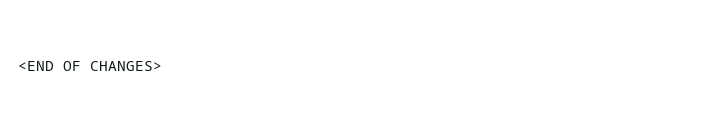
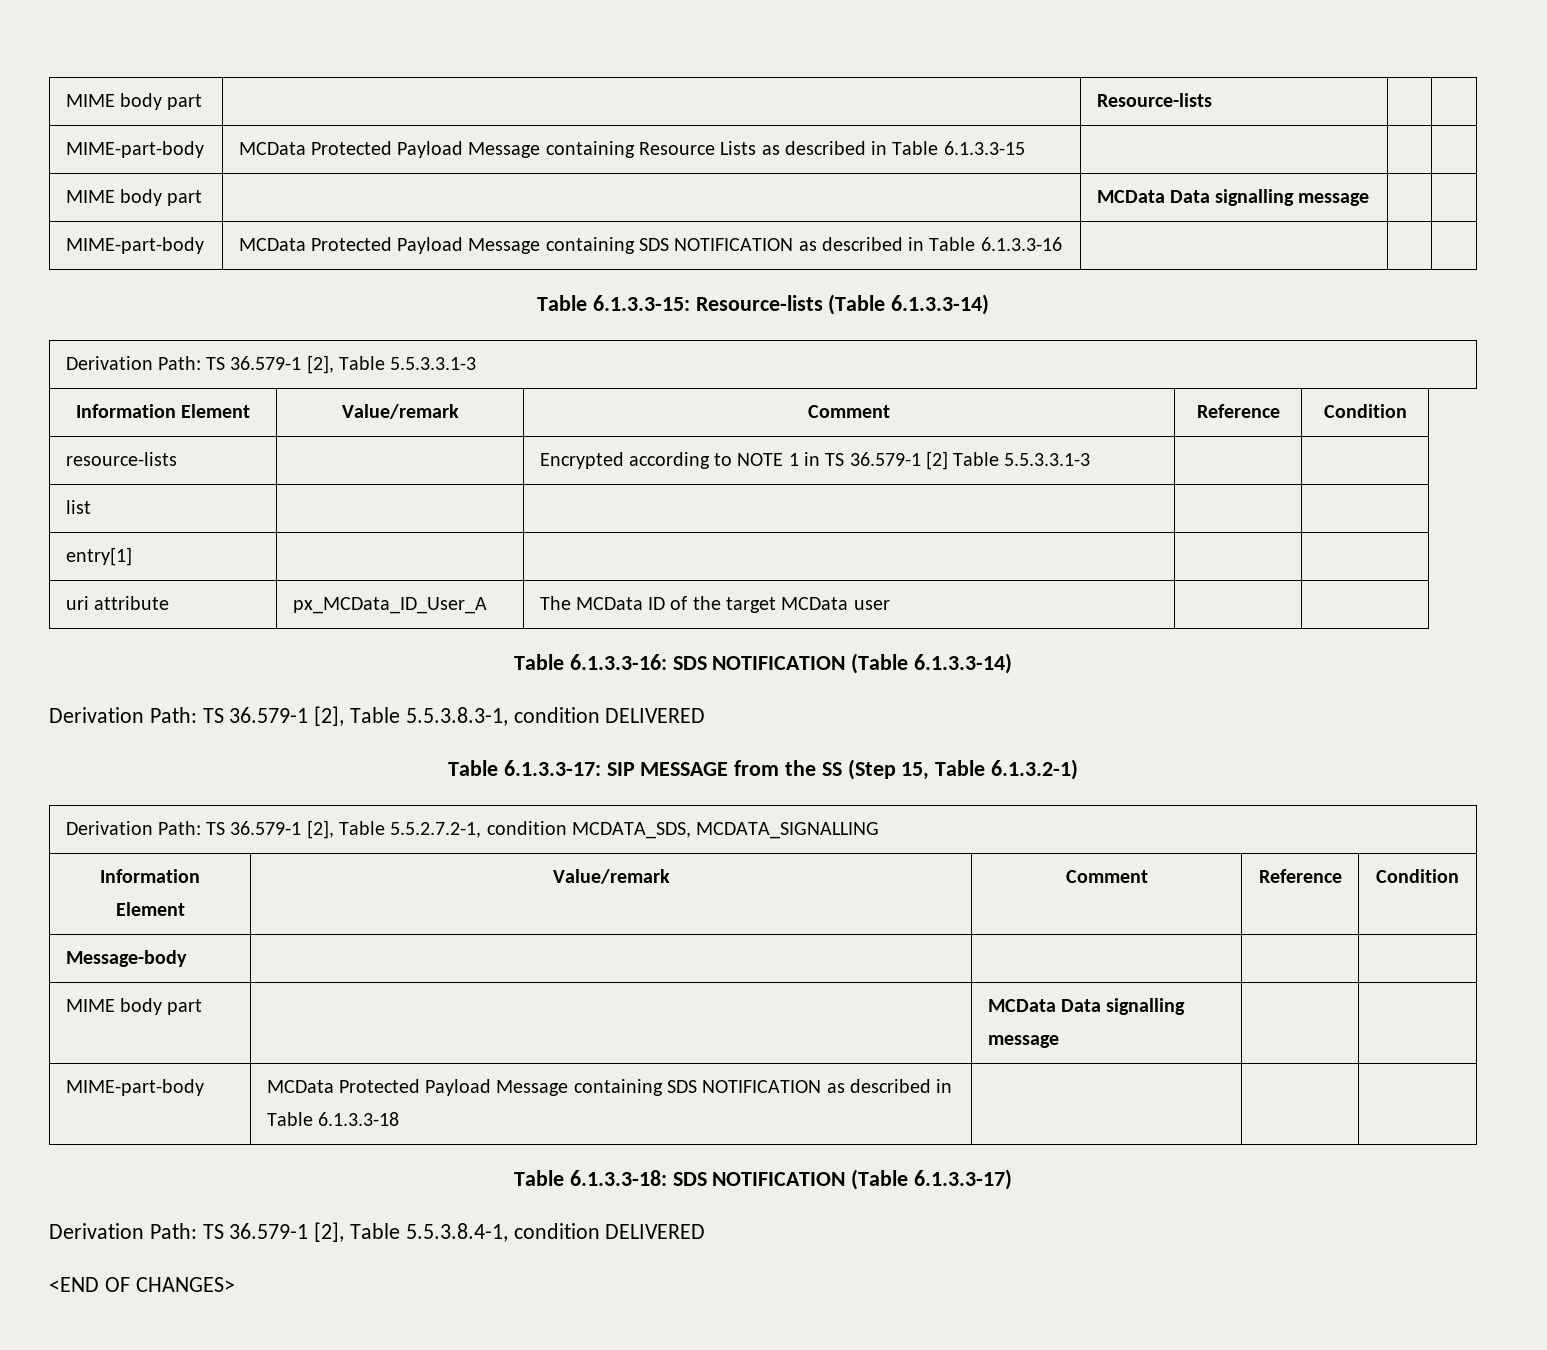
+ MIME body part | | Resource-lists | |
+ MIME-part-body | MCData Protected Payload Message containing Resource Lists as described in Table 6.1.3.3-15 | | |
+ MIME body part | | MCData Data signalling message | |
+ MIME-part-body | MCData Protected Payload Message containing SDS NOTIFICATION as described in Table 6.1.3.3-16 | | |
+ Table 6.1.3.3-15: Resource-lists (Table 6.1.3.3-14)
+ Derivation Path: TS 36.579-1 [2], Table 5.5.3.3.1-3
+ Information Element | Value/remark | Comment | Reference | Condition
+ resource-lists | | Encrypted according to NOTE 1 in TS 36.579-1 [2] Table 5.5.3.3.1-3 | |
+ list | | | |
+ entry[1] | | | |
+ uri attribute | px_MCData_ID_User_A | The MCData ID of the target MCData user | |
+ Table 6.1.3.3-16: SDS NOTIFICATION (Table 6.1.3.3-14)
+ Derivation Path: TS 36.579-1 [2], Table 5.5.3.8.3-1, condition DELIVERED
+ Table 6.1.3.3-17: SIP MESSAGE from the SS (Step 15, Table 6.1.3.2-1)
+ Derivation Path: TS 36.579-1 [2], Table 5.5.2.7.2-1, condition MCDATA_SDS, MCDATA_SIGNALLING
+ Information Element | Value/remark | Comment | Reference | Condition
+ Message-body | | | |
+ MIME body part | | MCData Data signalling message | |
+ MIME-part-body | MCData Protected Payload Message containing SDS NOTIFICATION as described in Table 6.1.3.3-18 | | |
+ Table 6.1.3.3-18: SDS NOTIFICATION (Table 6.1.3.3-17)
+ Derivation Path: TS 36.579-1 [2], Table 5.5.3.8.4-1, condition DELIVERED

